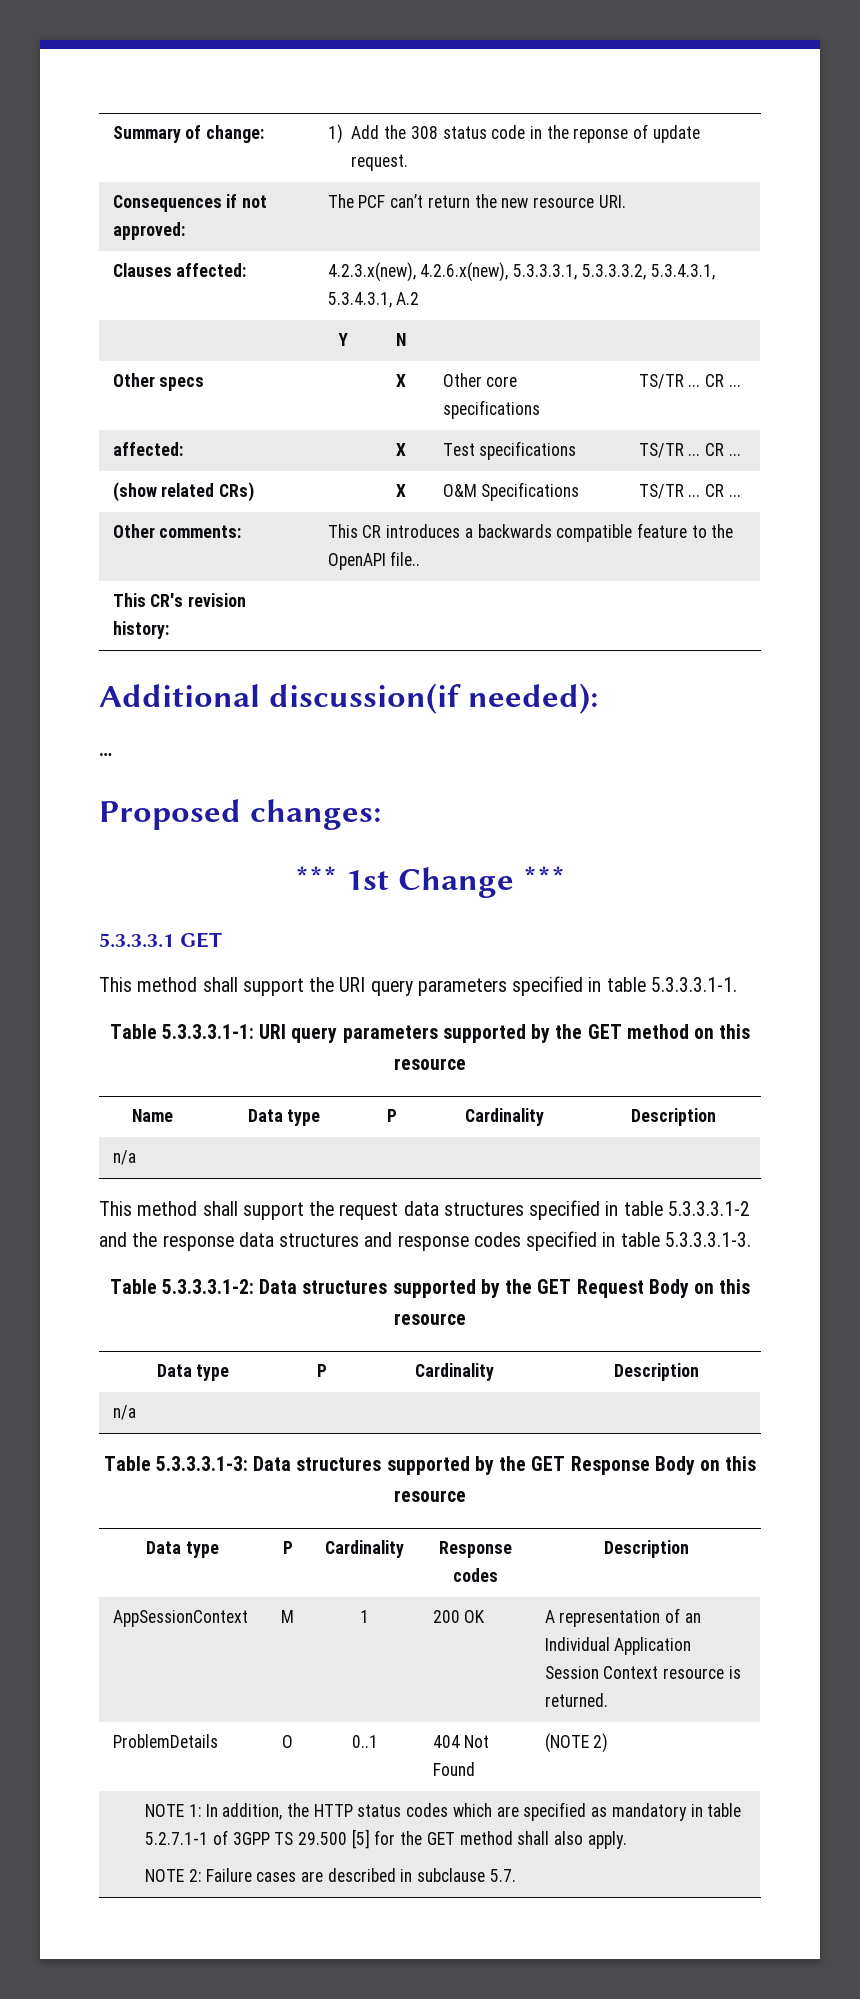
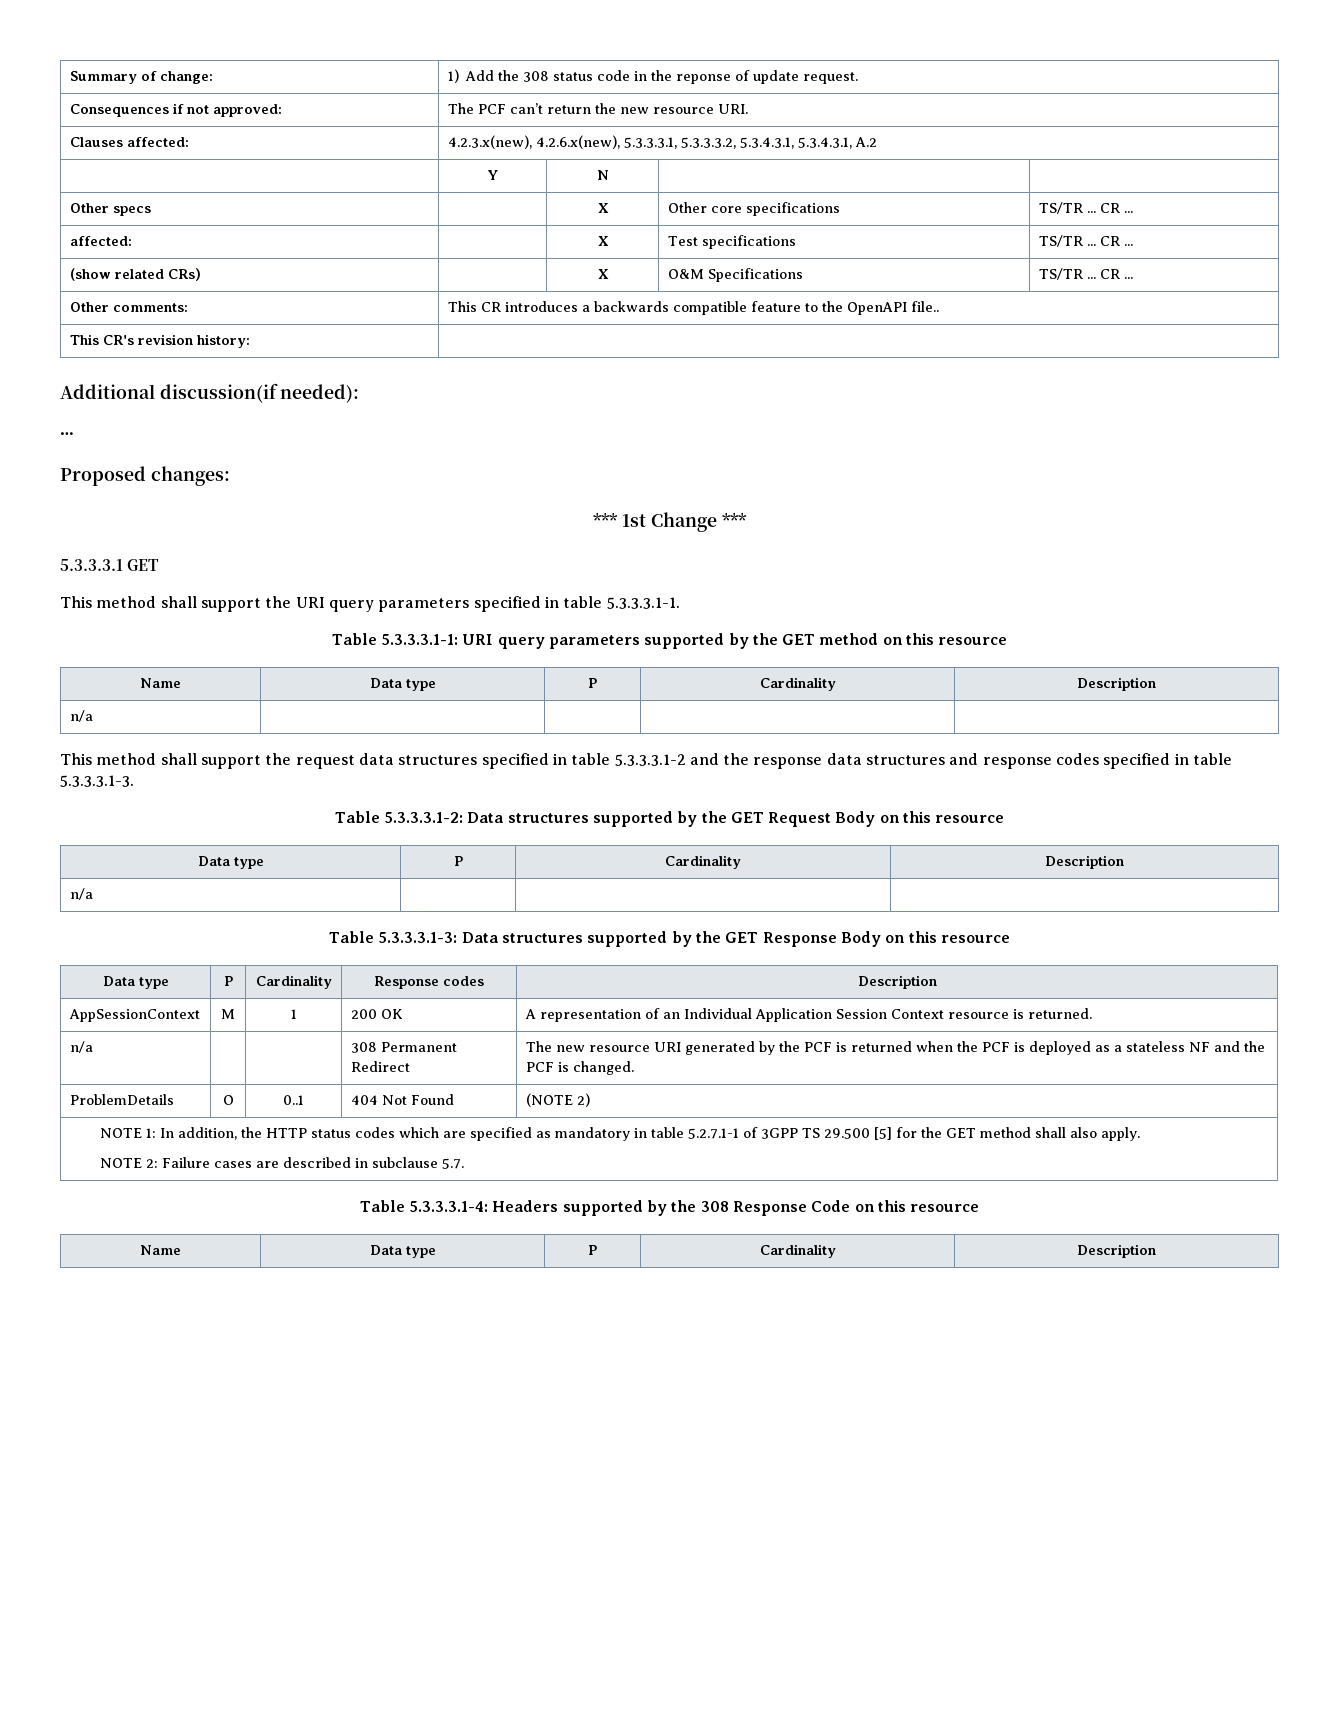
+ n/a | | | 308 Permanent Redirect | The new resource URI generated by the PCF is returned when the PCF is deployed as a stateless NF and the PCF is changed.
+ Table 5.3.3.3.1-4: Headers supported by the 308 Response Code on this resource
+ Name | Data type | P | Cardinality | Description

